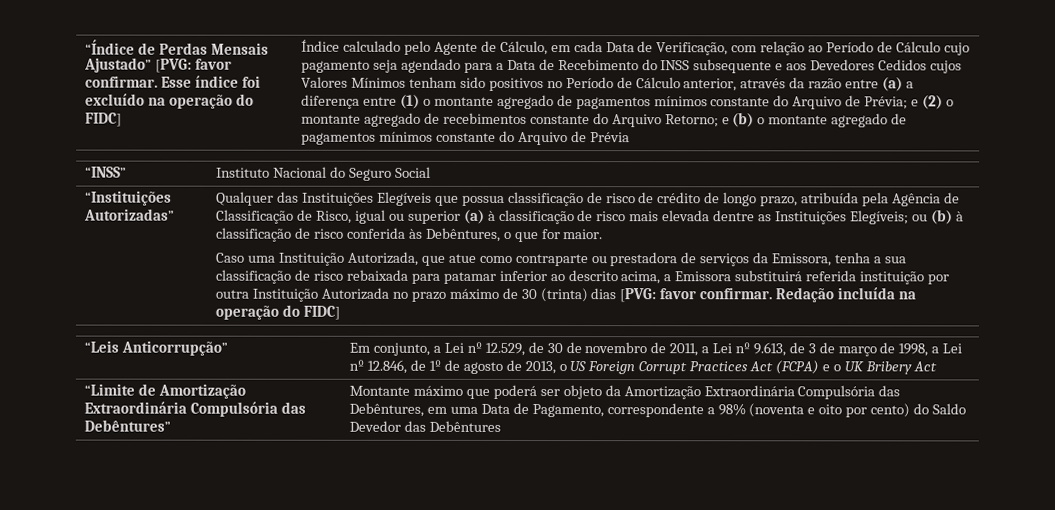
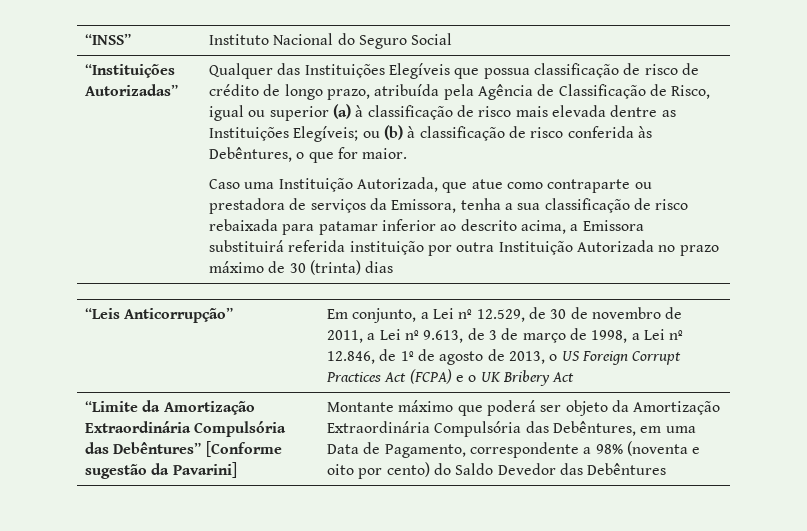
- “Índice de Perdas Mensais Ajustado” [PVG: favor confirmar. Esse índice foi excluído na operação do FIDC] | Índice calculado pelo Agente de Cálculo, em cada Data de Verificação, com relação ao Período de Cálculo cujo pagamento seja agendado para a Data de Recebimento do INSS subsequente e aos Devedores Cedidos cujos Valores Mínimos tenham sido positivos no Período de Cálculo anterior, através da razão entre (a) a diferença entre (1) o montante agregado de pagamentos mínimos constante do Arquivo de Prévia; e (2) o montante agregado de recebimentos constante do Arquivo Retorno; e (b) o montante agregado de pagamentos mínimos constante do Arquivo de Prévia
- Caso uma Instituição Autorizada, que atue como contraparte ou prestadora de serviços da Emissora, tenha a sua classificação de risco rebaixada para patamar inferior ao descrito acima, a Emissora substituirá referida instituição por outra Instituição Autorizada no prazo máximo de 30 (trinta) dias [PVG: favor confirmar. Redação incluída na operação do FIDC]
+ Caso uma Instituição Autorizada, que atue como contraparte ou prestadora de serviços da Emissora, tenha a sua classificação de risco rebaixada para patamar inferior ao descrito acima, a Emissora substituirá referida instituição por outra Instituição Autorizada no prazo máximo de 30 (trinta) dias
- “Limite de Amortização Extraordinária Compulsória das Debêntures”
+ “Limite da Amortização Extraordinária Compulsória das Debêntures” [Conforme sugestão da Pavarini]

